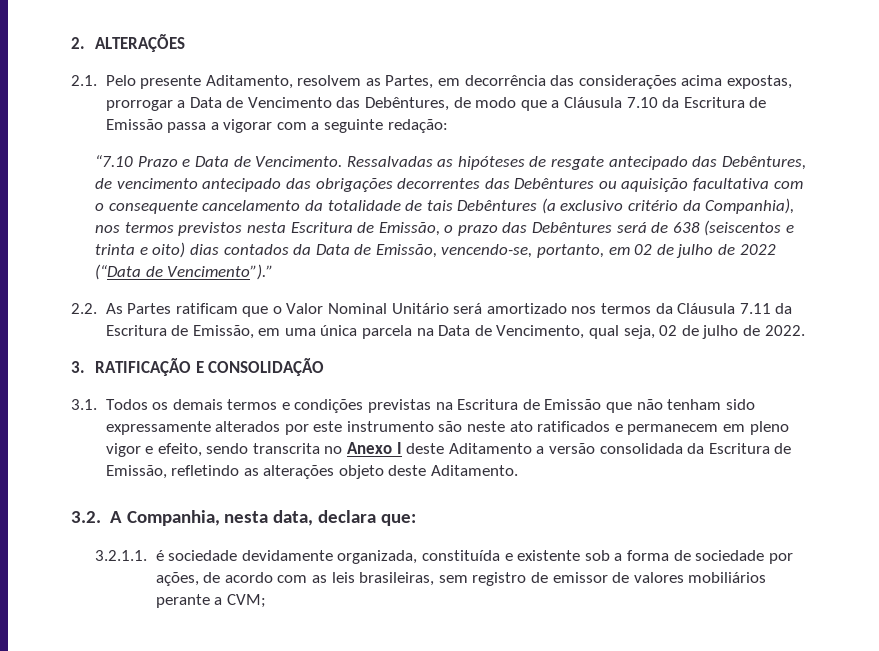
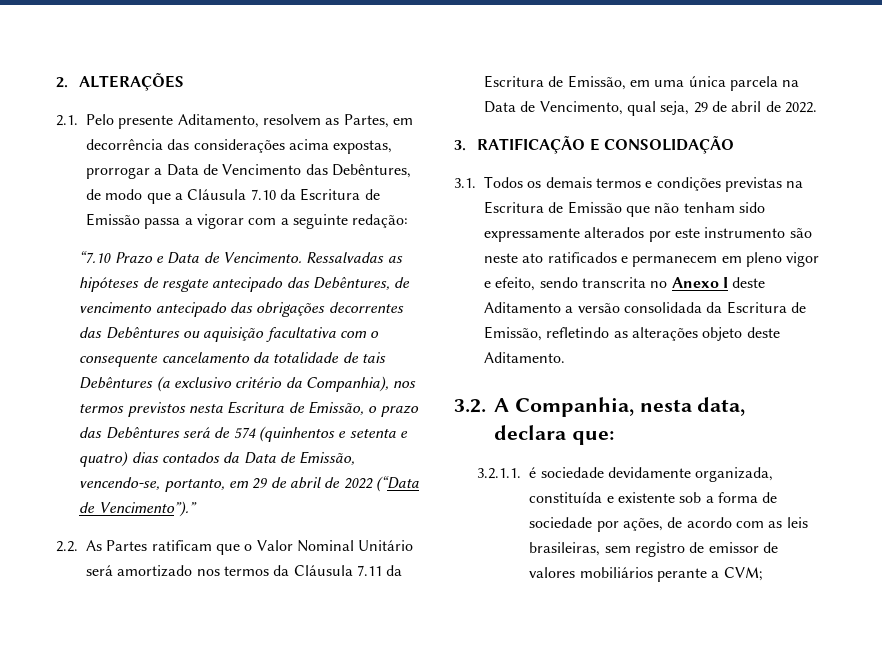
- Ressalvadas as hipóteses de resgate antecipado das Debêntures, de vencimento antecipado das obrigações decorrentes das Debêntures ou aquisição facultativa com o consequente cancelamento da totalidade de tais Debêntures (a exclusivo critério da Companhia), nos termos previstos nesta Escritura de Emissão, o prazo das Debêntures será de 638 (seiscentos e trinta e oito) dias contados da Data de Emissão, vencendo-se, portanto, em 02 de julho de 2022 (“Data de Vencimento”).”
+ Ressalvadas as hipóteses de resgate antecipado das Debêntures, de vencimento antecipado das obrigações decorrentes das Debêntures ou aquisição facultativa com o consequente cancelamento da totalidade de tais Debêntures (a exclusivo critério da Companhia), nos termos previstos nesta Escritura de Emissão, o prazo das Debêntures será de 574 (quinhentos e setenta e quatro) dias contados da Data de Emissão, vencendo-se, portanto, em 29 de abril de 2022 (“Data de Vencimento”).”
- 2.2. As Partes ratificam que o Valor Nominal Unitário será amortizado nos termos da Cláusula 7.11 da Escritura de Emissão, em uma única parcela na Data de Vencimento, qual seja, 02 de julho de 2022.
+ 2.2. As Partes ratificam que o Valor Nominal Unitário será amortizado nos termos da Cláusula 7.11 da Escritura de Emissão, em uma única parcela na Data de Vencimento, qual seja, 29 de abril de 2022.

